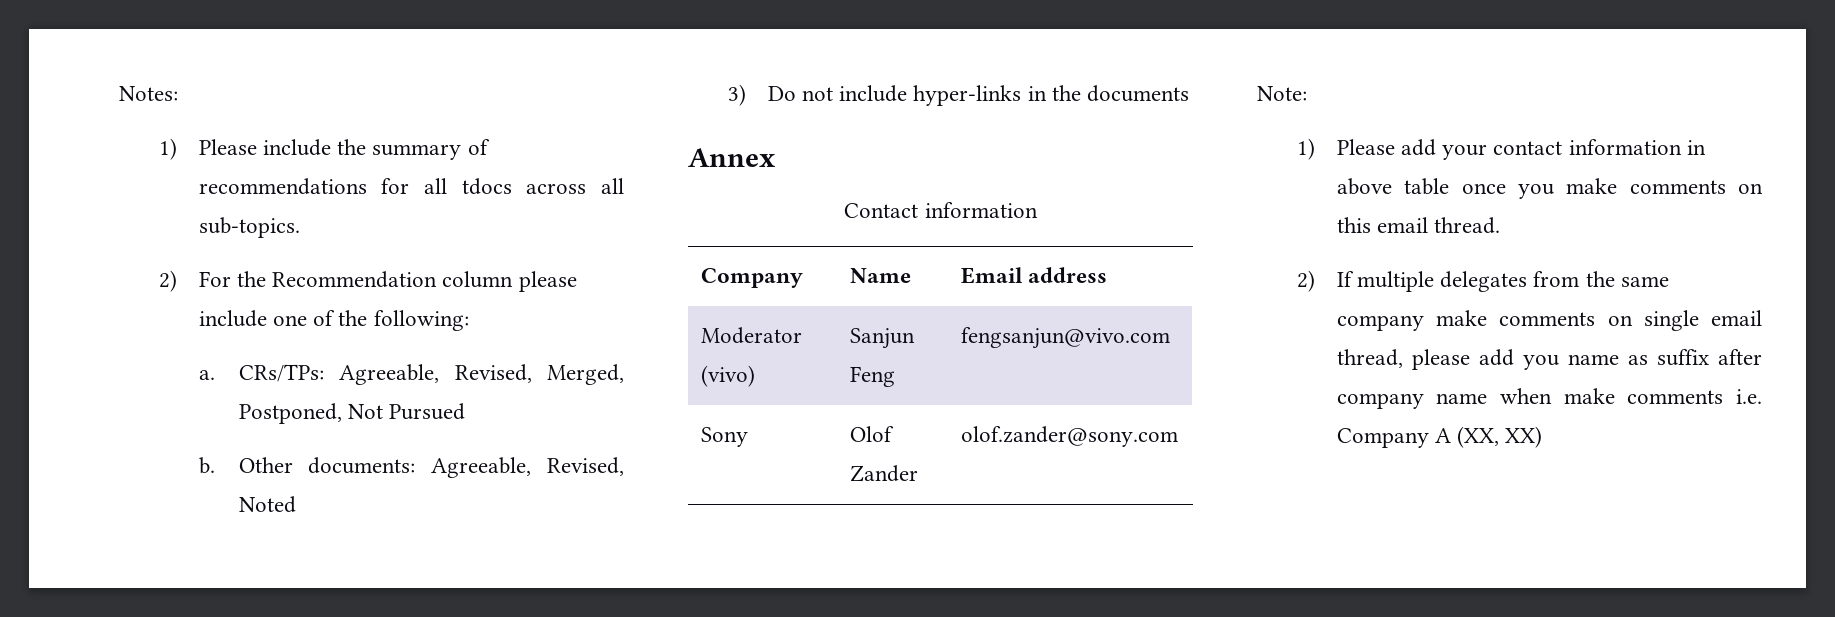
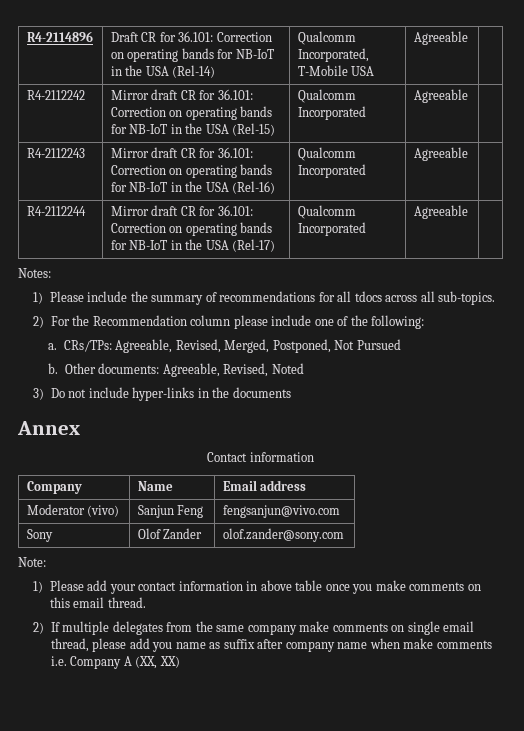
+ R4-2114896 | Draft CR for 36.101: Correction on operating bands for NB-IoT in the USA (Rel-14) | Qualcomm Incorporated, T-Mobile USA | Agreeable |
+ R4-2112242 | Mirror draft CR for 36.101: Correction on operating bands for NB-IoT in the USA (Rel-15) | Qualcomm Incorporated | Agreeable |
+ R4-2112243 | Mirror draft CR for 36.101: Correction on operating bands for NB-IoT in the USA (Rel-16) | Qualcomm Incorporated | Agreeable |
+ R4-2112244 | Mirror draft CR for 36.101: Correction on operating bands for NB-IoT in the USA (Rel-17) | Qualcomm Incorporated | Agreeable |

